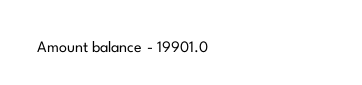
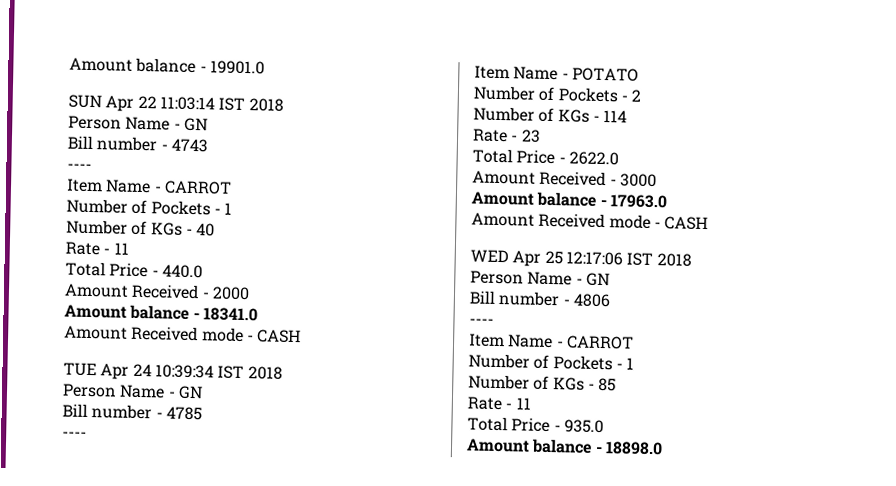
+ SUN Apr 22 11:03:14 IST 2018
+ Person Name - GN
+ Bill number - 4743
+ ----
+ Item Name - CARROT
+ Number of Pockets - 1
+ Number of KGs - 40
+ Rate - 11
+ Total Price - 440.0
+ Amount Received - 2000
+ Amount balance - 18341.0
+ Amount Received mode - CASH
+ TUE Apr 24 10:39:34 IST 2018
+ Person Name - GN
+ Bill number - 4785
+ ----
+ Item Name - POTATO
+ Number of Pockets - 2
+ Number of KGs - 114
+ Rate - 23
+ Total Price - 2622.0
+ Amount Received - 3000
+ Amount balance - 17963.0
+ Amount Received mode - CASH
+ WED Apr 25 12:17:06 IST 2018
+ Person Name - GN
+ Bill number - 4806
+ ----
+ Item Name - CARROT
+ Number of Pockets - 1
+ Number of KGs - 85
+ Rate - 11
+ Total Price - 935.0
+ Amount balance - 18898.0

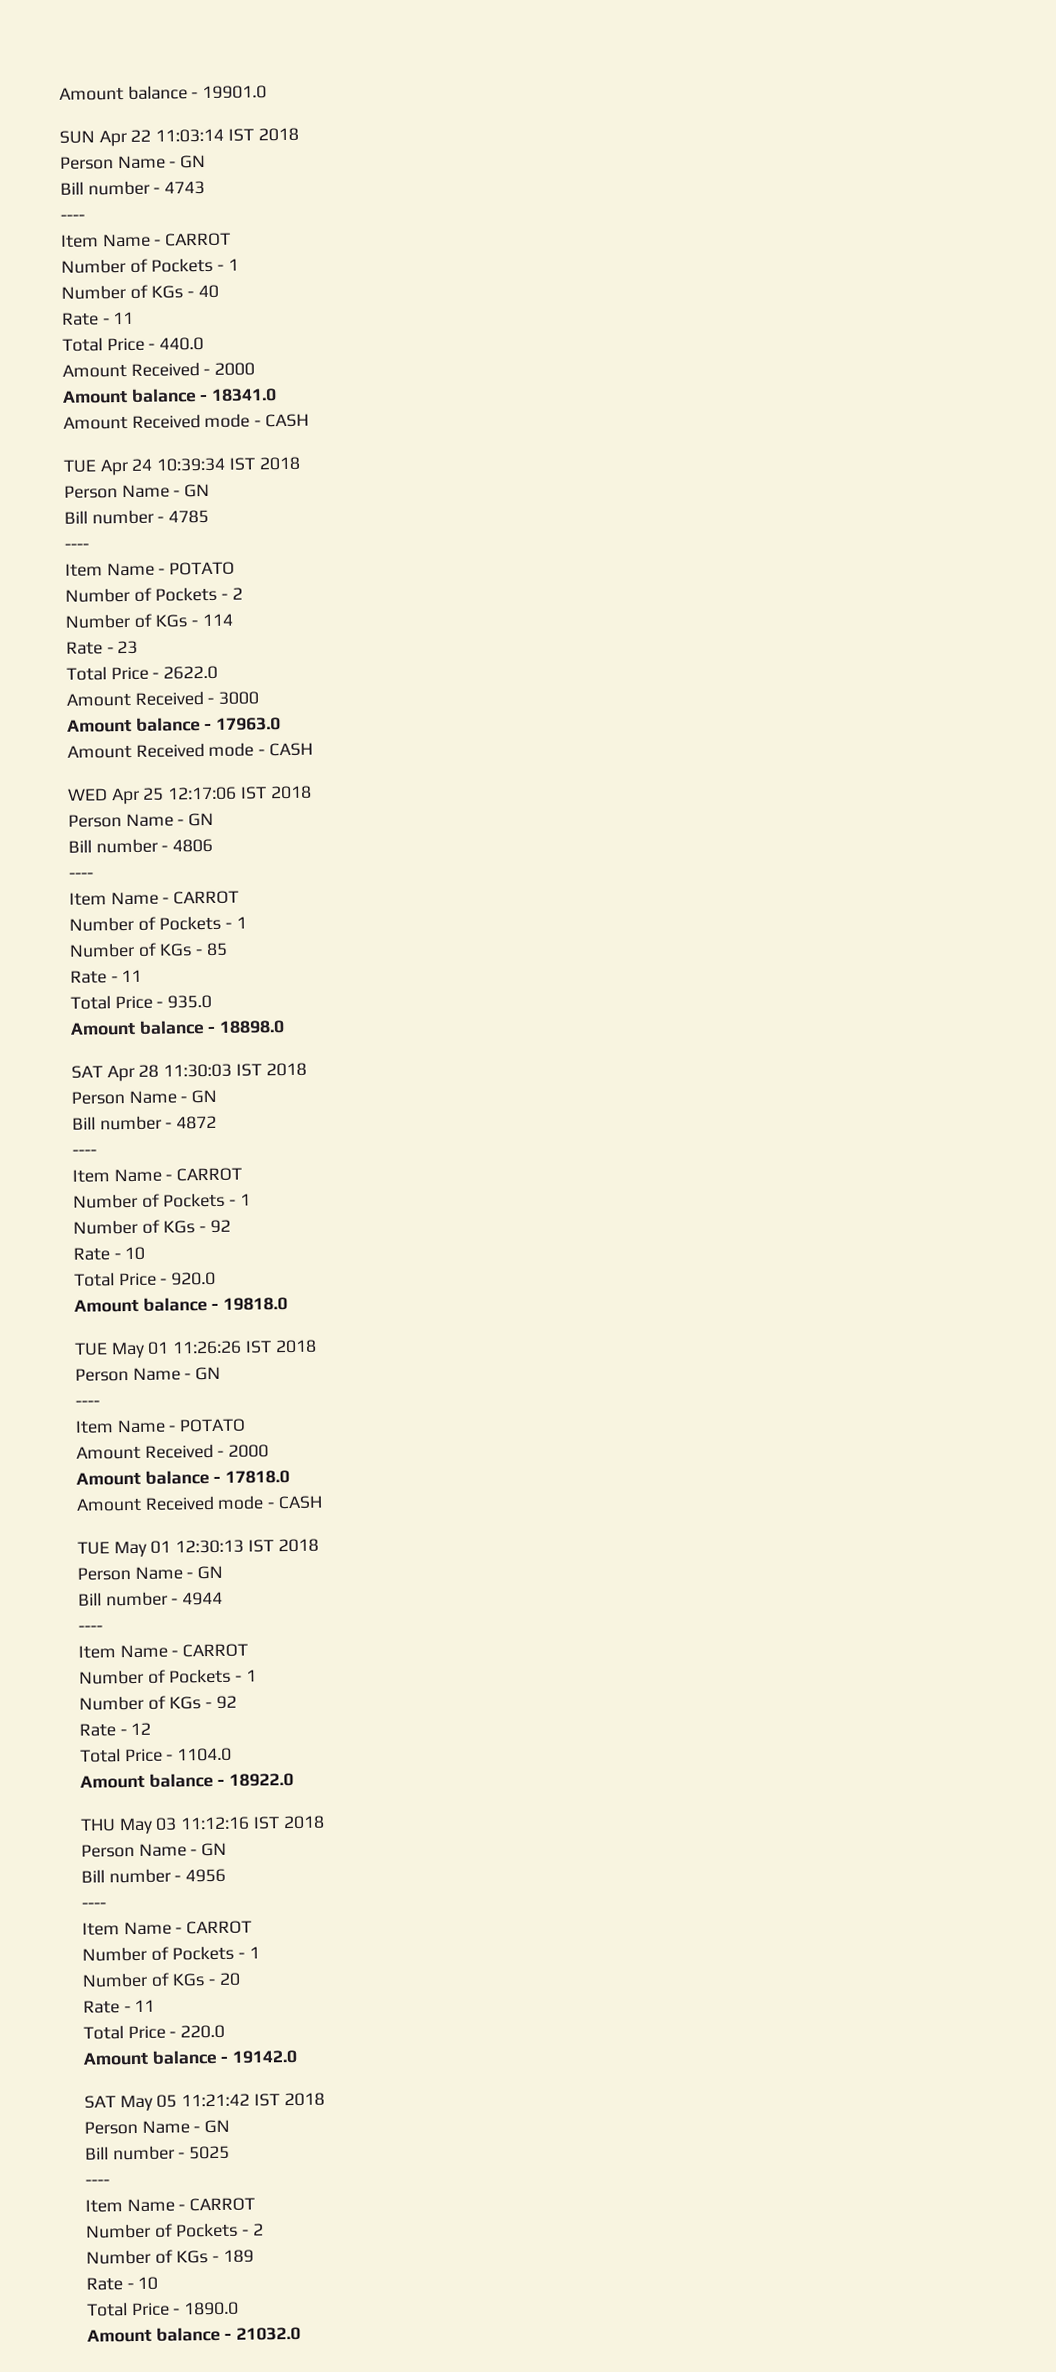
+ SAT Apr 28 11:30:03 IST 2018
+ Person Name - GN
+ Bill number - 4872
+ ----
+ Item Name - CARROT
+ Number of Pockets - 1
+ Number of KGs - 92
+ Rate - 10
+ Total Price - 920.0
+ Amount balance - 19818.0
+ TUE May 01 11:26:26 IST 2018
+ Person Name - GN
+ ----
+ Item Name - POTATO
+ Amount Received - 2000
+ Amount balance - 17818.0
+ Amount Received mode - CASH
+ TUE May 01 12:30:13 IST 2018
+ Person Name - GN
+ Bill number - 4944
+ ----
+ Item Name - CARROT
+ Number of Pockets - 1
+ Number of KGs - 92
+ Rate - 12
+ Total Price - 1104.0
+ Amount balance - 18922.0
+ THU May 03 11:12:16 IST 2018
+ Person Name - GN
+ Bill number - 4956
+ ----
+ Item Name - CARROT
+ Number of Pockets - 1
+ Number of KGs - 20
+ Rate - 11
+ Total Price - 220.0
+ Amount balance - 19142.0
+ SAT May 05 11:21:42 IST 2018
+ Person Name - GN
+ Bill number - 5025
+ ----
+ Item Name - CARROT
+ Number of Pockets - 2
+ Number of KGs - 189
+ Rate - 10
+ Total Price - 1890.0
+ Amount balance - 21032.0

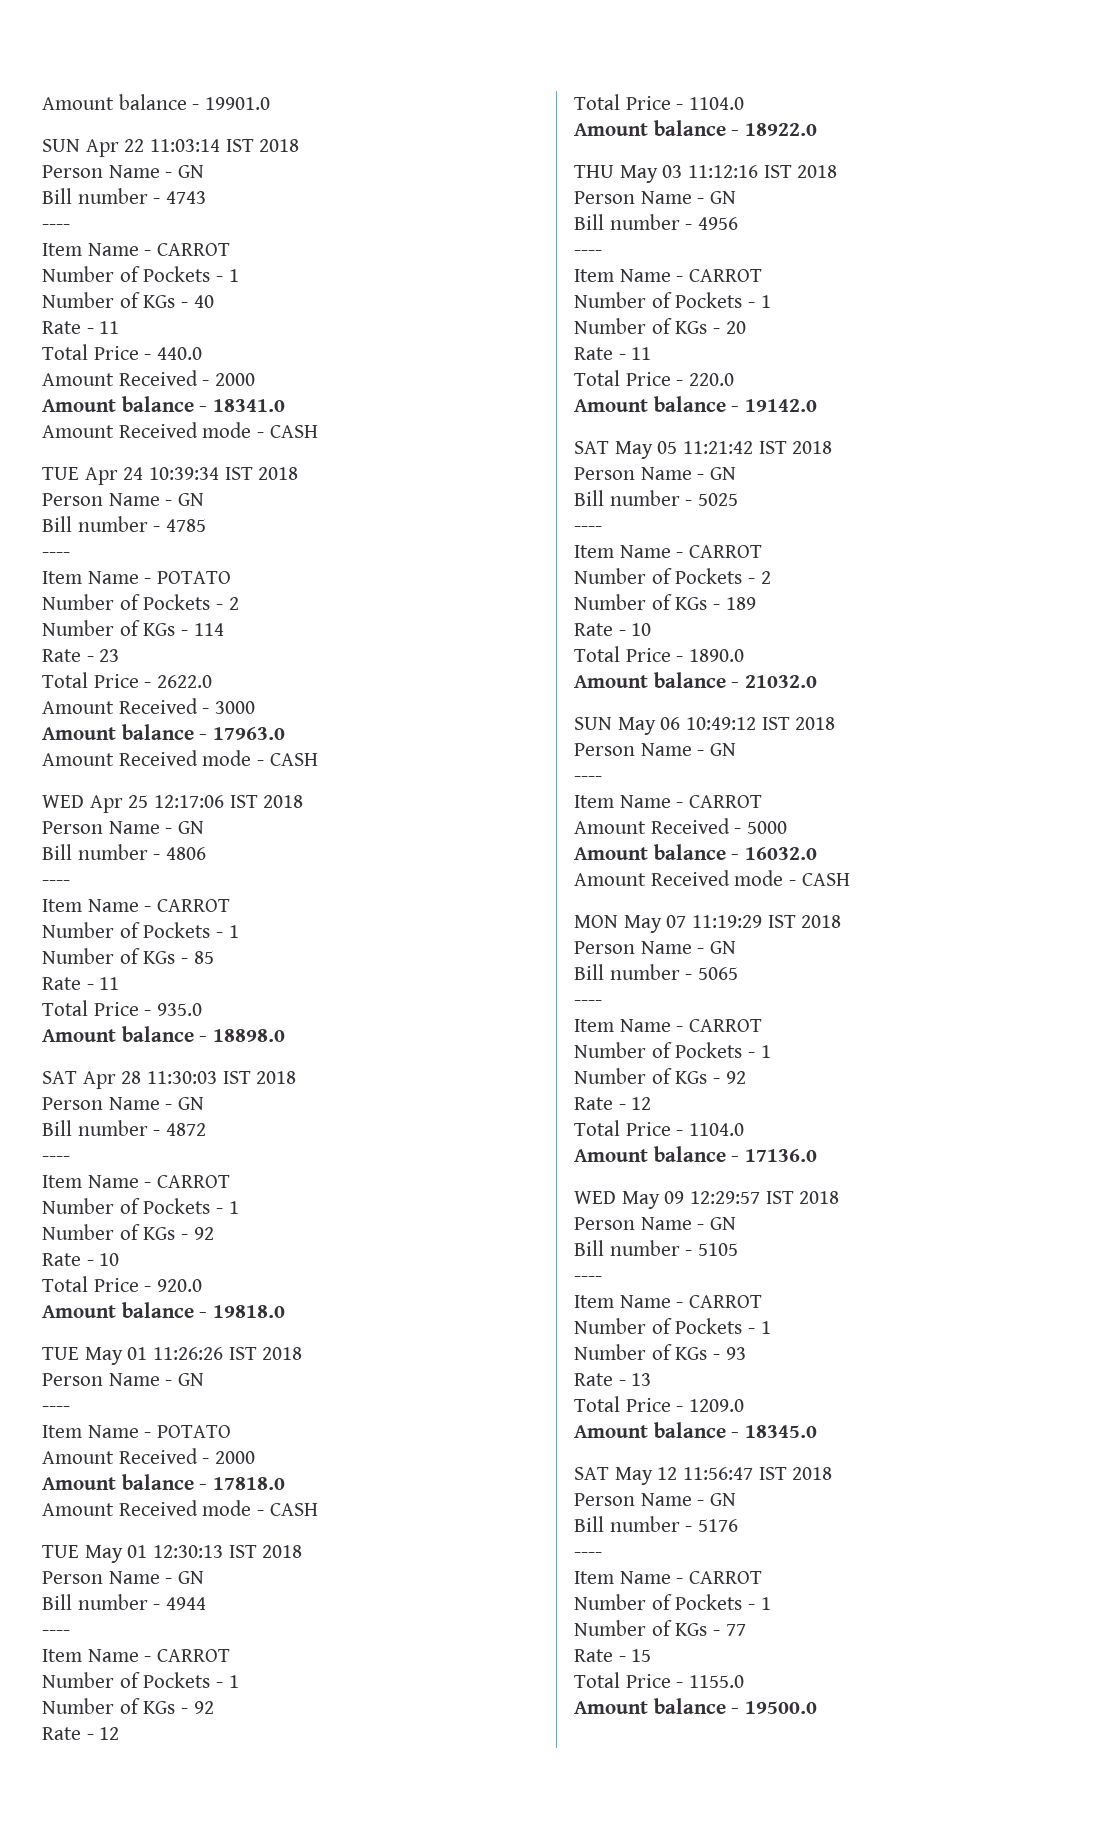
+ SUN May 06 10:49:12 IST 2018
+ Person Name - GN
+ ----
+ Item Name - CARROT
+ Amount Received - 5000
+ Amount balance - 16032.0
+ Amount Received mode - CASH
+ MON May 07 11:19:29 IST 2018
+ Person Name - GN
+ Bill number - 5065
+ ----
+ Item Name - CARROT
+ Number of Pockets - 1
+ Number of KGs - 92
+ Rate - 12
+ Total Price - 1104.0
+ Amount balance - 17136.0
+ WED May 09 12:29:57 IST 2018
+ Person Name - GN
+ Bill number - 5105
+ ----
+ Item Name - CARROT
+ Number of Pockets - 1
+ Number of KGs - 93
+ Rate - 13
+ Total Price - 1209.0
+ Amount balance - 18345.0
+ SAT May 12 11:56:47 IST 2018
+ Person Name - GN
+ Bill number - 5176
+ ----
+ Item Name - CARROT
+ Number of Pockets - 1
+ Number of KGs - 77
+ Rate - 15
+ Total Price - 1155.0
+ Amount balance - 19500.0

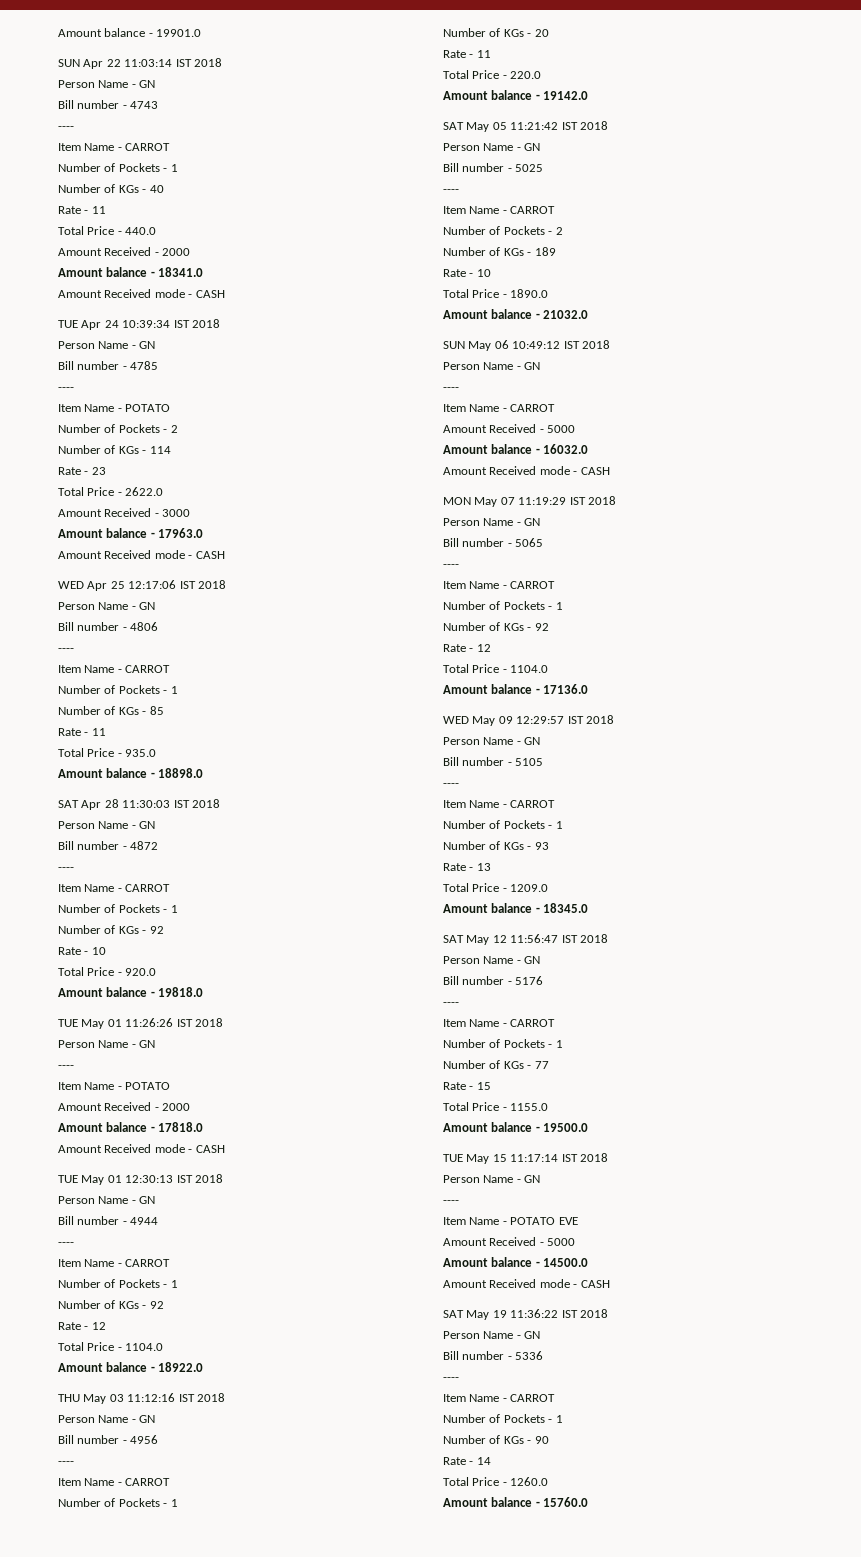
+ TUE May 15 11:17:14 IST 2018
+ Person Name - GN
+ ----
+ Item Name - POTATO EVE
+ Amount Received - 5000
+ Amount balance - 14500.0
+ Amount Received mode - CASH
+ SAT May 19 11:36:22 IST 2018
+ Person Name - GN
+ Bill number - 5336
+ ----
+ Item Name - CARROT
+ Number of Pockets - 1
+ Number of KGs - 90
+ Rate - 14
+ Total Price - 1260.0
+ Amount balance - 15760.0

